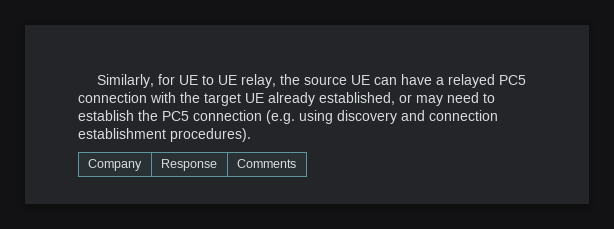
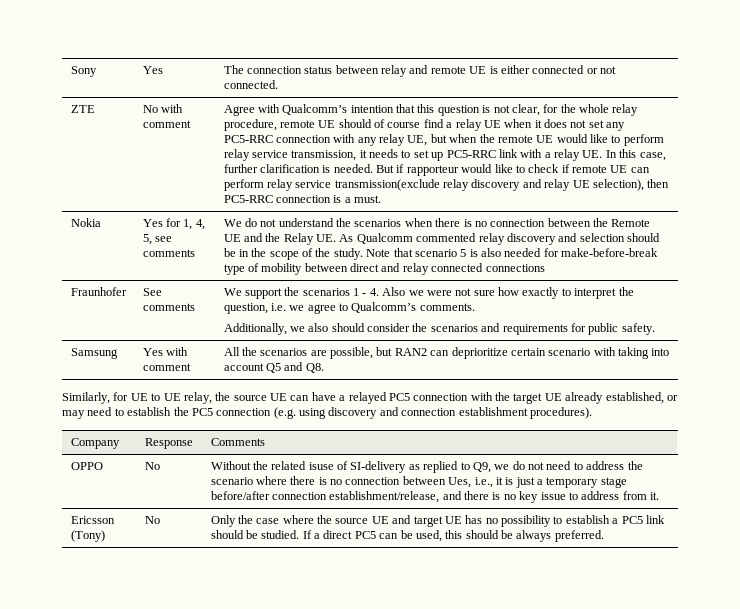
+ Sony | Yes | The connection status between relay and remote UE is either connected or not connected.
+ ZTE | No with comment | Agree with Qualcomm’s intention that this question is not clear, for the whole relay procedure, remote UE should of course find a relay UE when it does not set any PC5-RRC connection with any relay UE, but when the remote UE would like to perform relay service transmission, it needs to set up PC5-RRC link with a relay UE. In this case, further clarification is needed. But if rapporteur would like to check if remote UE can perform relay service transmission(exclude relay discovery and relay UE selection), then PC5-RRC connection is a must.
+ Nokia | Yes for 1, 4, 5, see comments | We do not understand the scenarios when there is no connection between the Remote UE and the Relay UE. As Qualcomm commented relay discovery and selection should be in the scope of the study. Note that scenario 5 is also needed for make-before-break type of mobility between direct and relay connected connections
+ Fraunhofer | See comments | We support the scenarios 1 - 4. Also we were not sure how exactly to interpret the question, i.e. we agree to Qualcomm’s comments.
+ Additionally, we also should consider the scenarios and requirements for public safety.
+ Samsung | Yes with comment | All the scenarios are possible, but RAN2 can deprioritize certain scenario with taking into account Q5 and Q8.
+ OPPO | No | Without the related isuse of SI-delivery as replied to Q9, we do not need to address the scenario where there is no connection between Ues, i.e., it is just a temporary stage before/after connection establishment/release, and there is no key issue to address from it.
+ Ericsson (Tony) | No | Only the case where the source UE and target UE has no possibility to establish a PC5 link should be studied. If a direct PC5 can be used, this should be always preferred.

